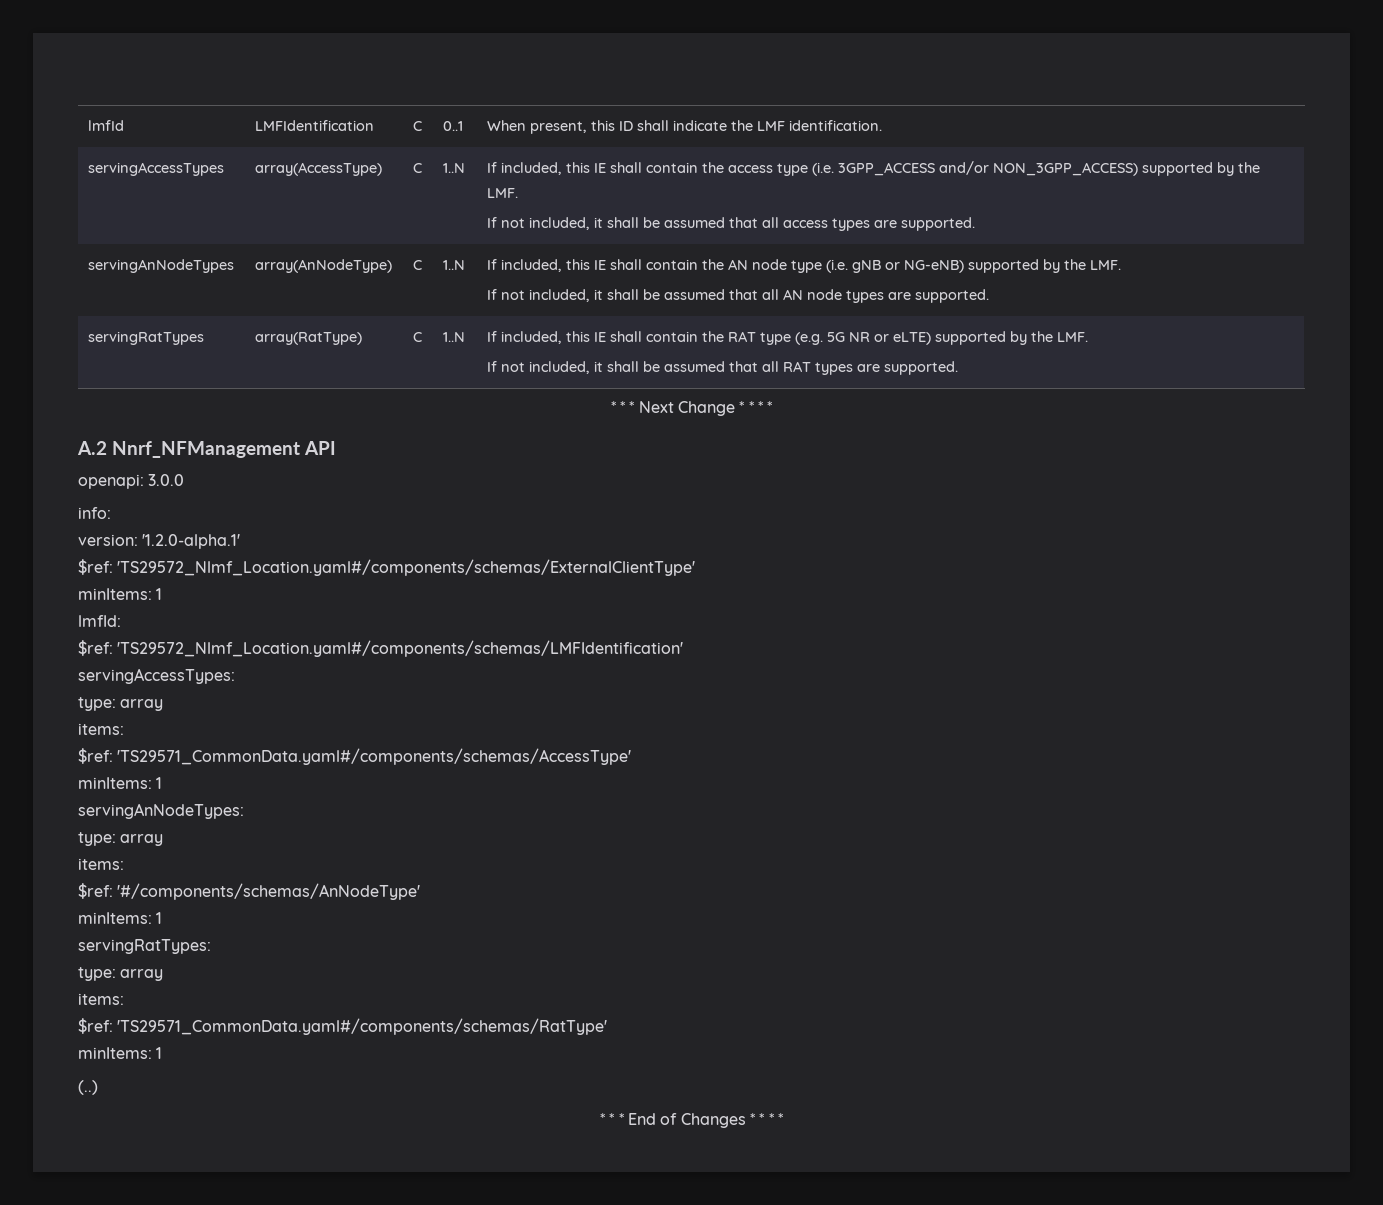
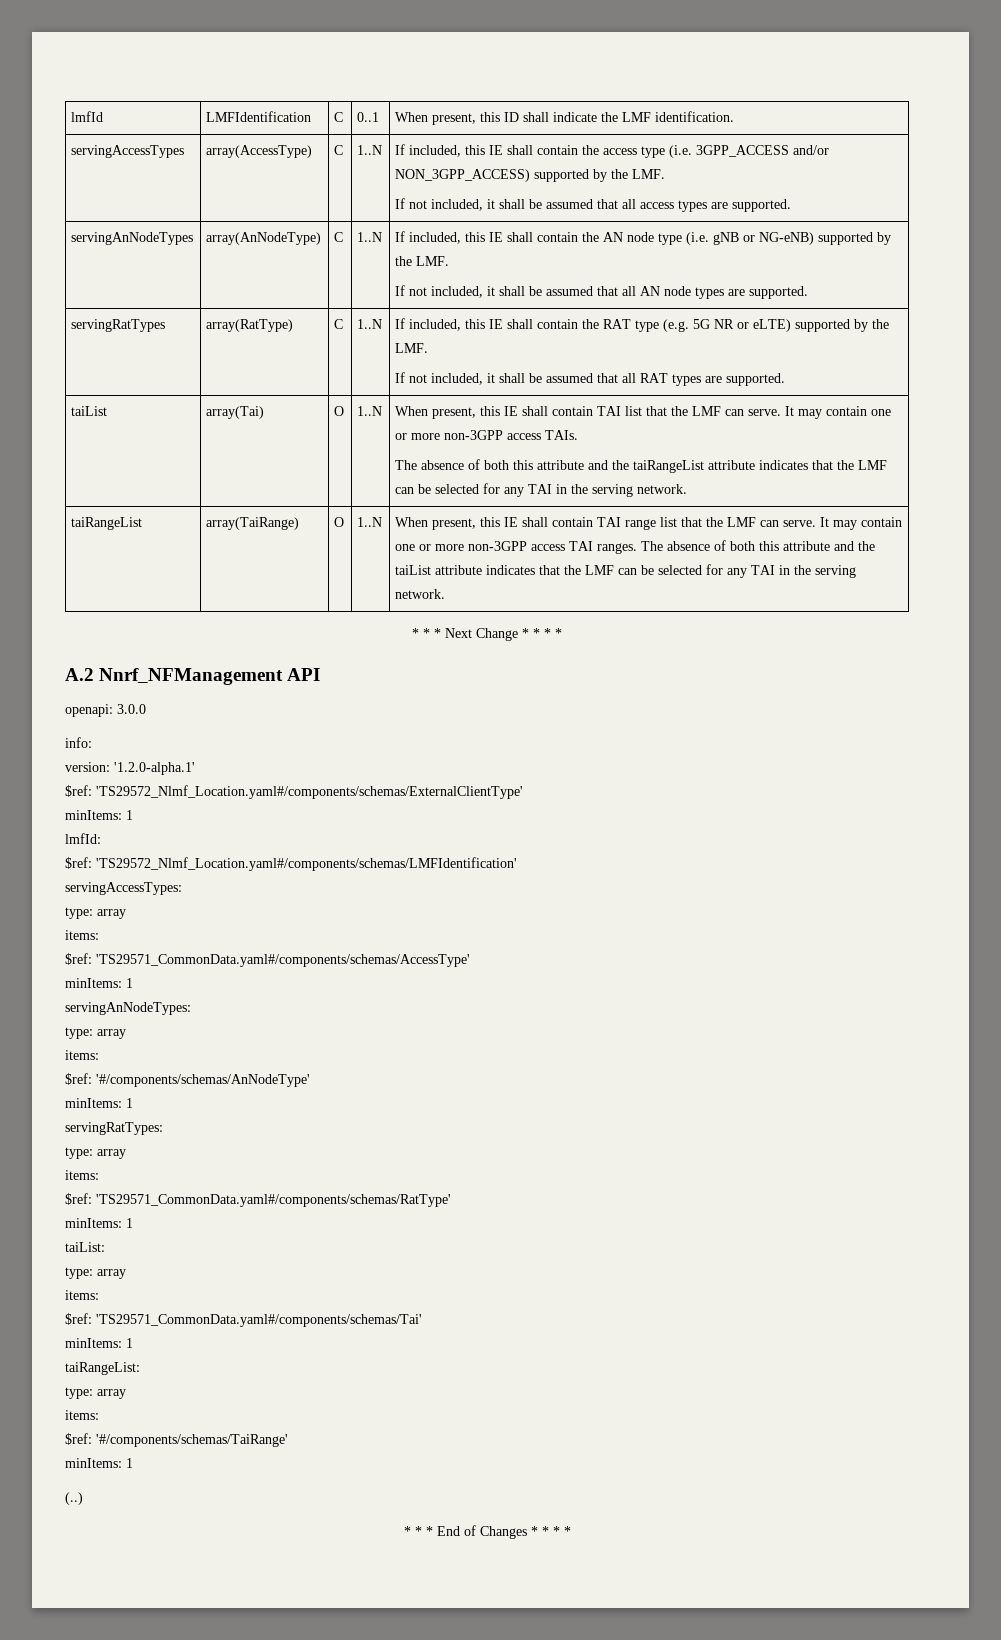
+ taiList | array(Tai) | O | 1..N | When present, this IE shall contain TAI list that the LMF can serve. It may contain one or more non-3GPP access TAIs.
+ The absence of both this attribute and the taiRangeList attribute indicates that the LMF can be selected for any TAI in the serving network.
+ taiRangeList | array(TaiRange) | O | 1..N | When present, this IE shall contain TAI range list that the LMF can serve. It may contain one or more non-3GPP access TAI ranges. The absence of both this attribute and the taiList attribute indicates that the LMF can be selected for any TAI in the serving network.
+ taiList:
+ type: array
+ items:
+ $ref: 'TS29571_CommonData.yaml#/components/schemas/Tai'
+ minItems: 1
+ taiRangeList:
+ type: array
+ items:
+ $ref: '#/components/schemas/TaiRange'
+ minItems: 1

